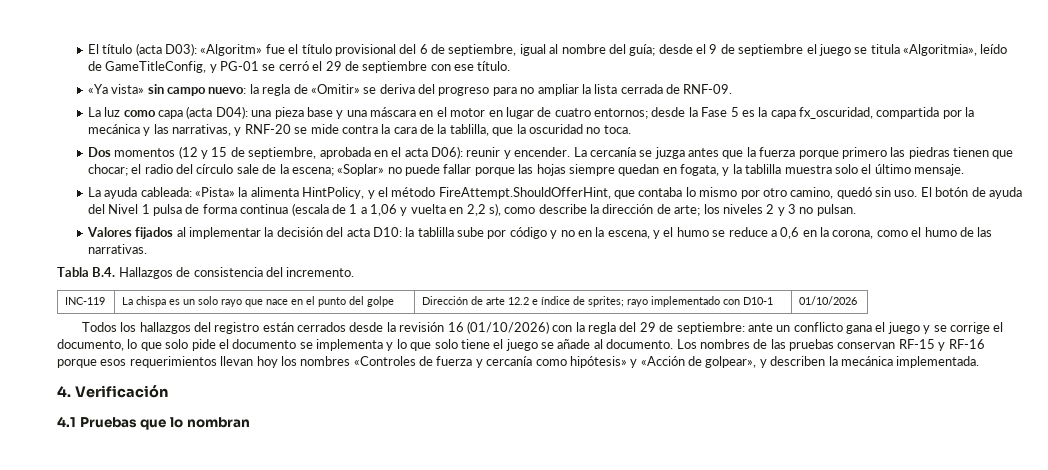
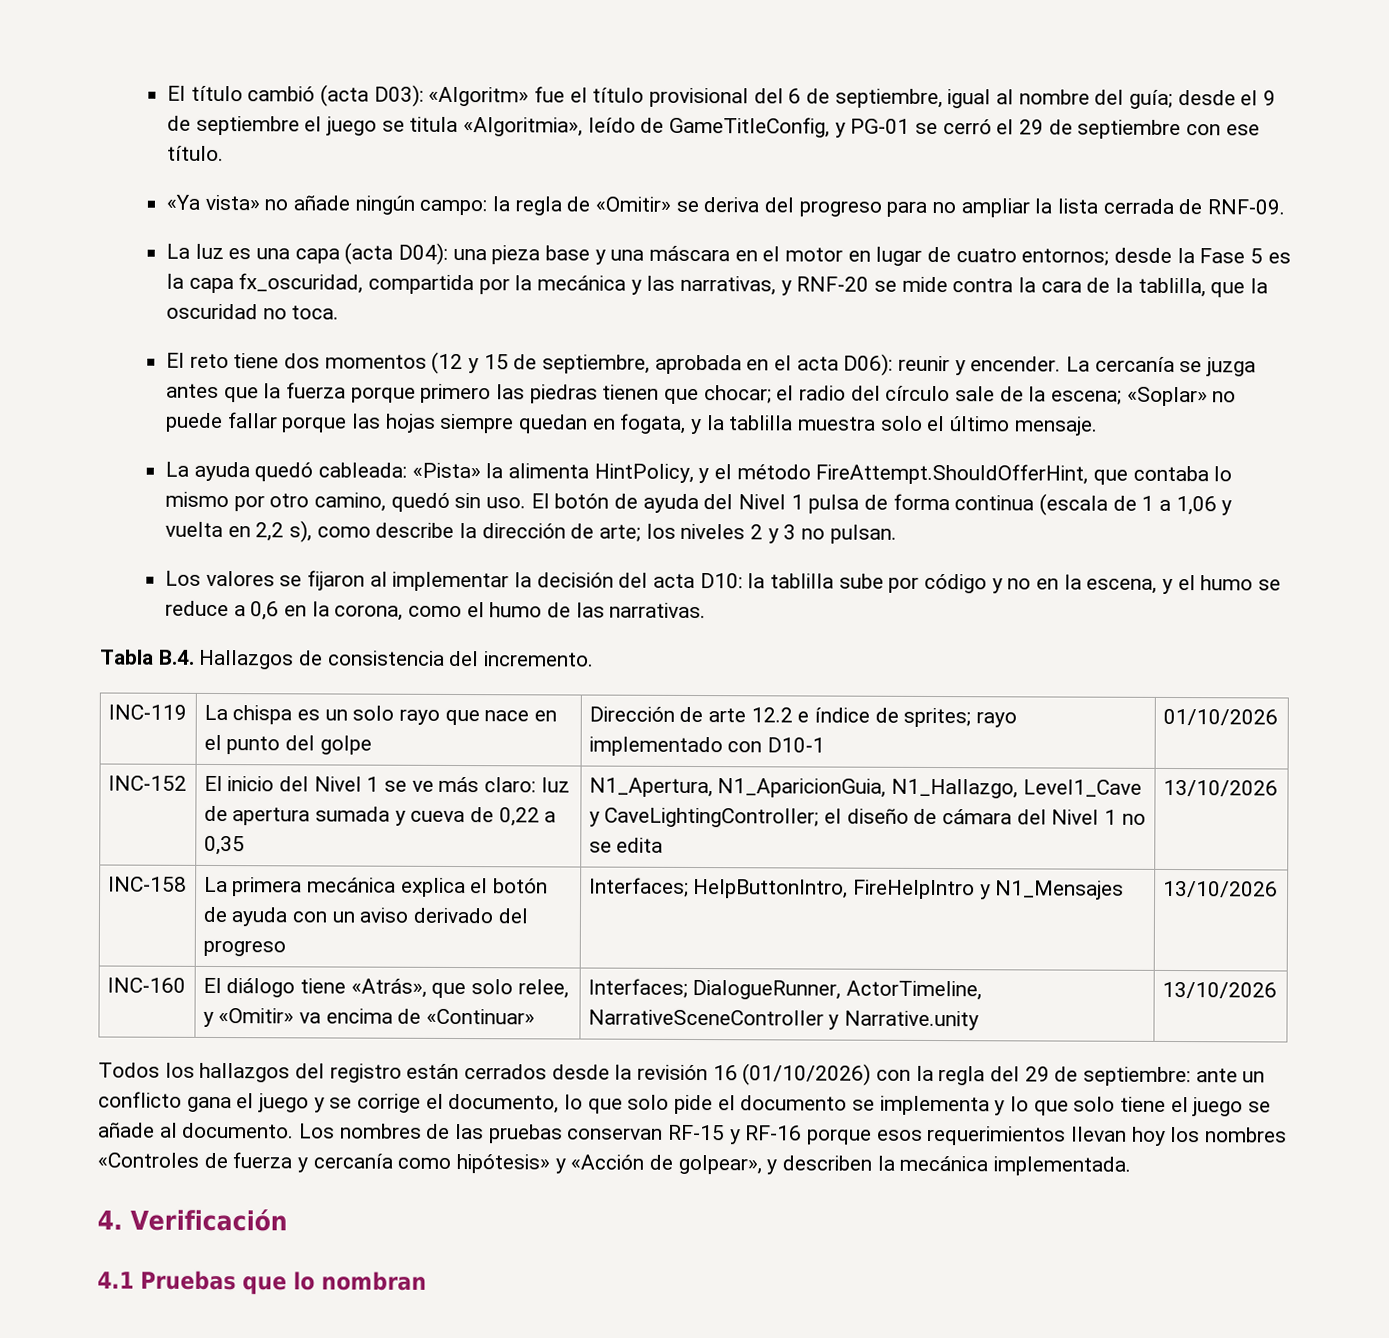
- El título (acta D03): «Algoritm» fue el título provisional del 6 de septiembre, igual al nombre del guía; desde el 9 de septiembre el juego se titula «Algoritmia», leído de GameTitleConfig, y PG-01 se cerró el 29 de septiembre con ese título.
+ El título cambió (acta D03): «Algoritm» fue el título provisional del 6 de septiembre, igual al nombre del guía; desde el 9 de septiembre el juego se titula «Algoritmia», leído de GameTitleConfig, y PG-01 se cerró el 29 de septiembre con ese título.
- «Ya vista» sin campo nuevo: la regla de «Omitir» se deriva del progreso para no ampliar la lista cerrada de RNF-09.
+ «Ya vista» no añade ningún campo: la regla de «Omitir» se deriva del progreso para no ampliar la lista cerrada de RNF-09.
- La luz como capa (acta D04): una pieza base y una máscara en el motor en lugar de cuatro entornos; desde la Fase 5 es la capa fx_oscuridad, compartida por la mecánica y las narrativas, y RNF-20 se mide contra la cara de la tablilla, que la oscuridad no toca.
+ La luz es una capa (acta D04): una pieza base y una máscara en el motor en lugar de cuatro entornos; desde la Fase 5 es la capa fx_oscuridad, compartida por la mecánica y las narrativas, y RNF-20 se mide contra la cara de la tablilla, que la oscuridad no toca.
- Dos momentos (12 y 15 de septiembre, aprobada en el acta D06): reunir y encender.
+ El reto tiene dos momentos (12 y 15 de septiembre, aprobada en el acta D06): reunir y encender.
- La ayuda cableada: «Pista» la alimenta HintPolicy, y el método FireAttempt.ShouldOfferHint, que contaba lo mismo por otro camino, quedó sin uso.
+ La ayuda quedó cableada: «Pista» la alimenta HintPolicy, y el método FireAttempt.ShouldOfferHint, que contaba lo mismo por otro camino, quedó sin uso.
- Valores fijados al implementar la decisión del acta D10: la tablilla sube por código y no en la escena, y el humo se reduce a 0,6 en la corona, como el humo de las narrativas.
+ Los valores se fijaron al implementar la decisión del acta D10: la tablilla sube por código y no en la escena, y el humo se reduce a 0,6 en la corona, como el humo de las narrativas.
+ INC-152 | El inicio del Nivel 1 se ve más claro: luz de apertura sumada y cueva de 0,22 a 0,35 | N1_Apertura, N1_AparicionGuia, N1_Hallazgo, Level1_Cave y CaveLightingController; el diseño de cámara del Nivel 1 no se edita | 13/10/2026
+ INC-158 | La primera mecánica explica el botón de ayuda con un aviso derivado del progreso | Interfaces; HelpButtonIntro, FireHelpIntro y N1_Mensajes | 13/10/2026
+ INC-160 | El diálogo tiene «Atrás», que solo relee, y «Omitir» va encima de «Continuar» | Interfaces; DialogueRunner, ActorTimeline, NarrativeSceneController y Narrative.unity | 13/10/2026

